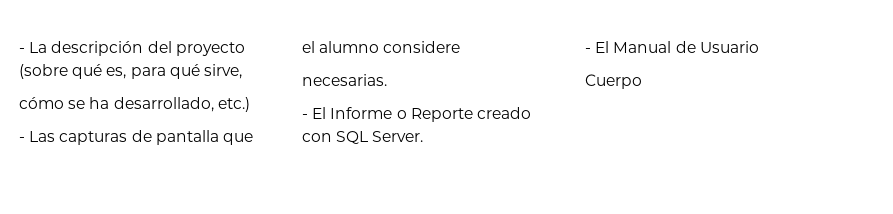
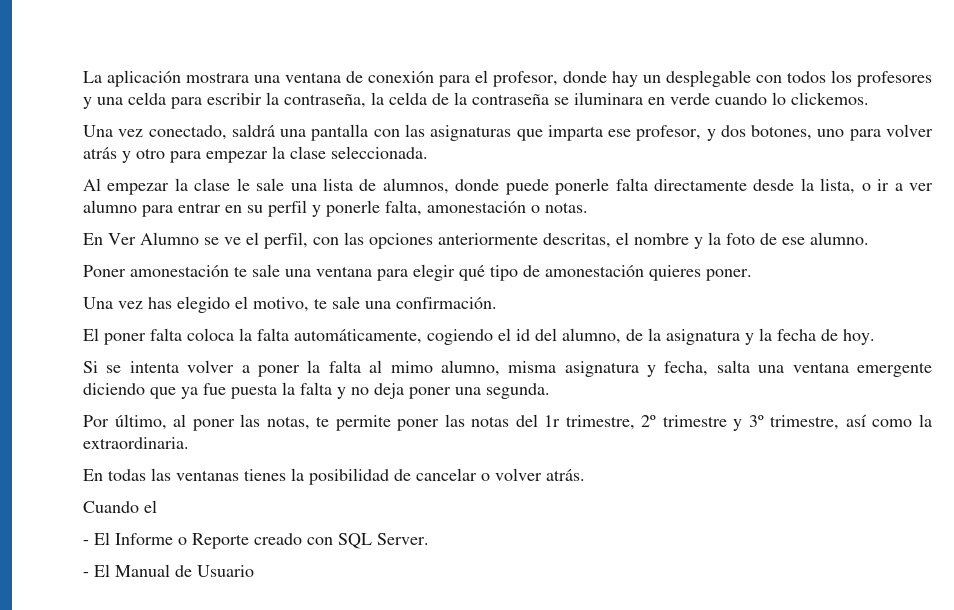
- - La descripción del proyecto (sobre qué es, para qué sirve,
- cómo se ha desarrollado, etc.)
- - Las capturas de pantalla que el alumno considere
- necesarias.
+ La aplicación mostrara una ventana de conexión para el profesor, donde hay un desplegable con todos los profesores y una celda para escribir la contraseña, la celda de la contraseña se iluminara en verde cuando lo clickemos.
+ Una vez conectado, saldrá una pantalla con las asignaturas que imparta ese profesor, y dos botones, uno para volver atrás y otro para empezar la clase seleccionada.
+ Al empezar la clase le sale una lista de alumnos, donde puede ponerle falta directamente desde la lista, o ir a ver alumno para entrar en su perfil y ponerle falta, amonestación o notas.
+ En Ver Alumno se ve el perfil, con las opciones anteriormente descritas, el nombre y la foto de ese alumno.
+ Poner amonestación te sale una ventana para elegir qué tipo de amonestación quieres poner.
+ Una vez has elegido el motivo, te sale una confirmación.
+ El poner falta coloca la falta automáticamente, cogiendo el id del alumno, de la asignatura y la fecha de hoy.
+ Si se intenta volver a poner la falta al mimo alumno, misma asignatura y fecha, salta una ventana emergente diciendo que ya fue puesta la falta y no deja poner una segunda.
+ Por último, al poner las notas, te permite poner las notas del 1r trimestre, 2º trimestre y 3º trimestre, así como la extraordinaria.
+ En todas las ventanas tienes la posibilidad de cancelar o volver atrás.
+ Cuando el
- Cuerpo

